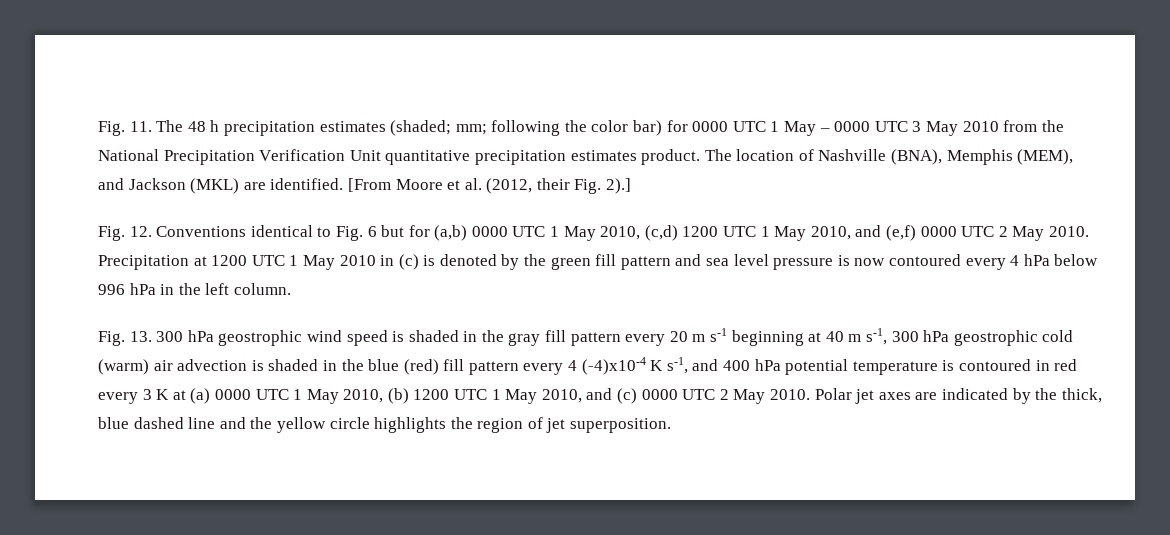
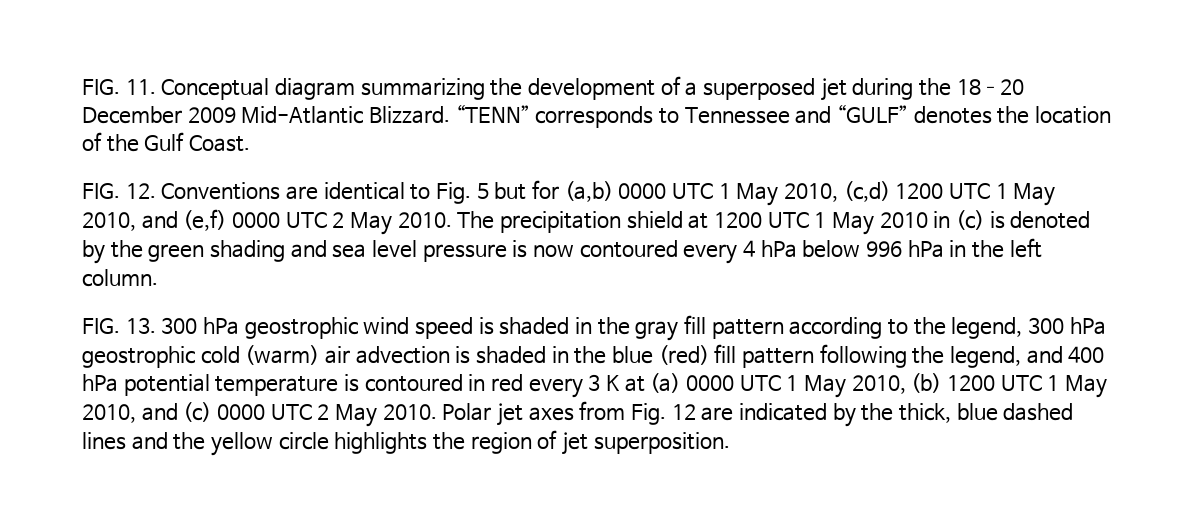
- Fig. 11. The 48 h precipitation estimates (shaded; mm; following the color bar) for 0000 UTC 1 May – 0000 UTC 3 May 2010 from the National Precipitation Verification Unit quantitative precipitation estimates product. The location of Nashville (BNA), Memphis (MEM), and Jackson (MKL) are identified. [From Moore et al. (2012, their Fig. 2).]
- Fig. 12. Conventions identical to Fig. 6 but for (a,b) 0000 UTC 1 May 2010, (c,d) 1200 UTC 1 May 2010, and (e,f) 0000 UTC 2 May 2010.
+ FIG. 11. Conceptual diagram summarizing the development of a superposed jet during the 18–20 December 2009 Mid-Atlantic Blizzard. “TENN” corresponds to Tennessee and “GULF” denotes the location of the Gulf Coast.
+ FIG. 12. Conventions are identical to Fig. 5 but for (a,b) 0000 UTC 1 May 2010, (c,d) 1200 UTC 1 May 2010, and (e,f) 0000 UTC 2 May 2010.
- Precipitation at 1200 UTC 1 May 2010 in (c) is denoted by the green fill pattern and sea level pressure is now contoured every 4 hPa below 996 hPa in the left column.
+ The precipitation shield at 1200 UTC 1 May 2010 in (c) is denoted by the green shading and sea level pressure is now contoured every 4 hPa below 996 hPa in the left column.
- Fig. 13. 300 hPa geostrophic wind speed is shaded in the gray fill pattern every 20 m s-1 beginning at 40 m s-1, 300 hPa geostrophic cold (warm) air advection is shaded in the blue (red) fill pattern every 4 (-4)x10-4 K s-1, and 400 hPa potential temperature is contoured in red every 3 K at (a) 0000 UTC 1 May 2010, (b) 1200 UTC 1 May 2010, and (c) 0000 UTC 2 May 2010.
+ FIG. 13. 300 hPa geostrophic wind speed is shaded in the gray fill pattern according to the legend, 300 hPa geostrophic cold (warm) air advection is shaded in the blue (red) fill pattern following the legend, and 400 hPa potential temperature is contoured in red every 3 K at (a) 0000 UTC 1 May 2010, (b) 1200 UTC 1 May 2010, and (c) 0000 UTC 2 May 2010.
- Polar jet axes are indicated by the thick, blue dashed line and the yellow circle highlights the region of jet superposition.
+ Polar jet axes from Fig. 12 are indicated by the thick, blue dashed lines and the yellow circle highlights the region of jet superposition.

